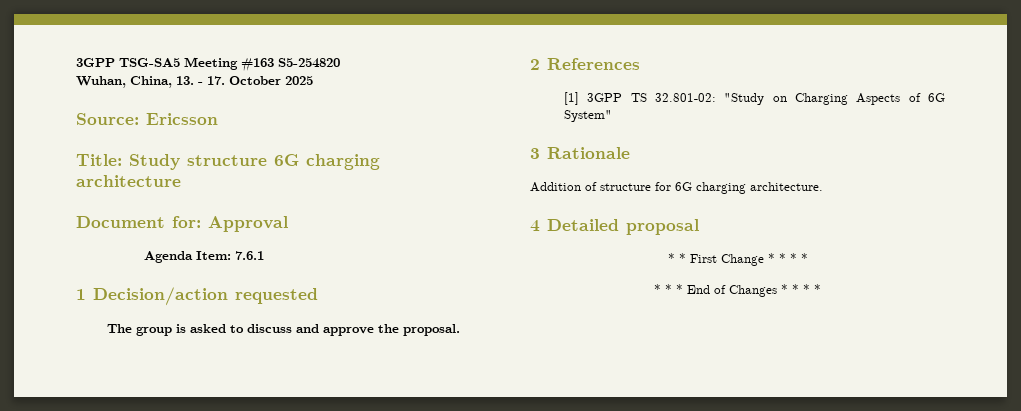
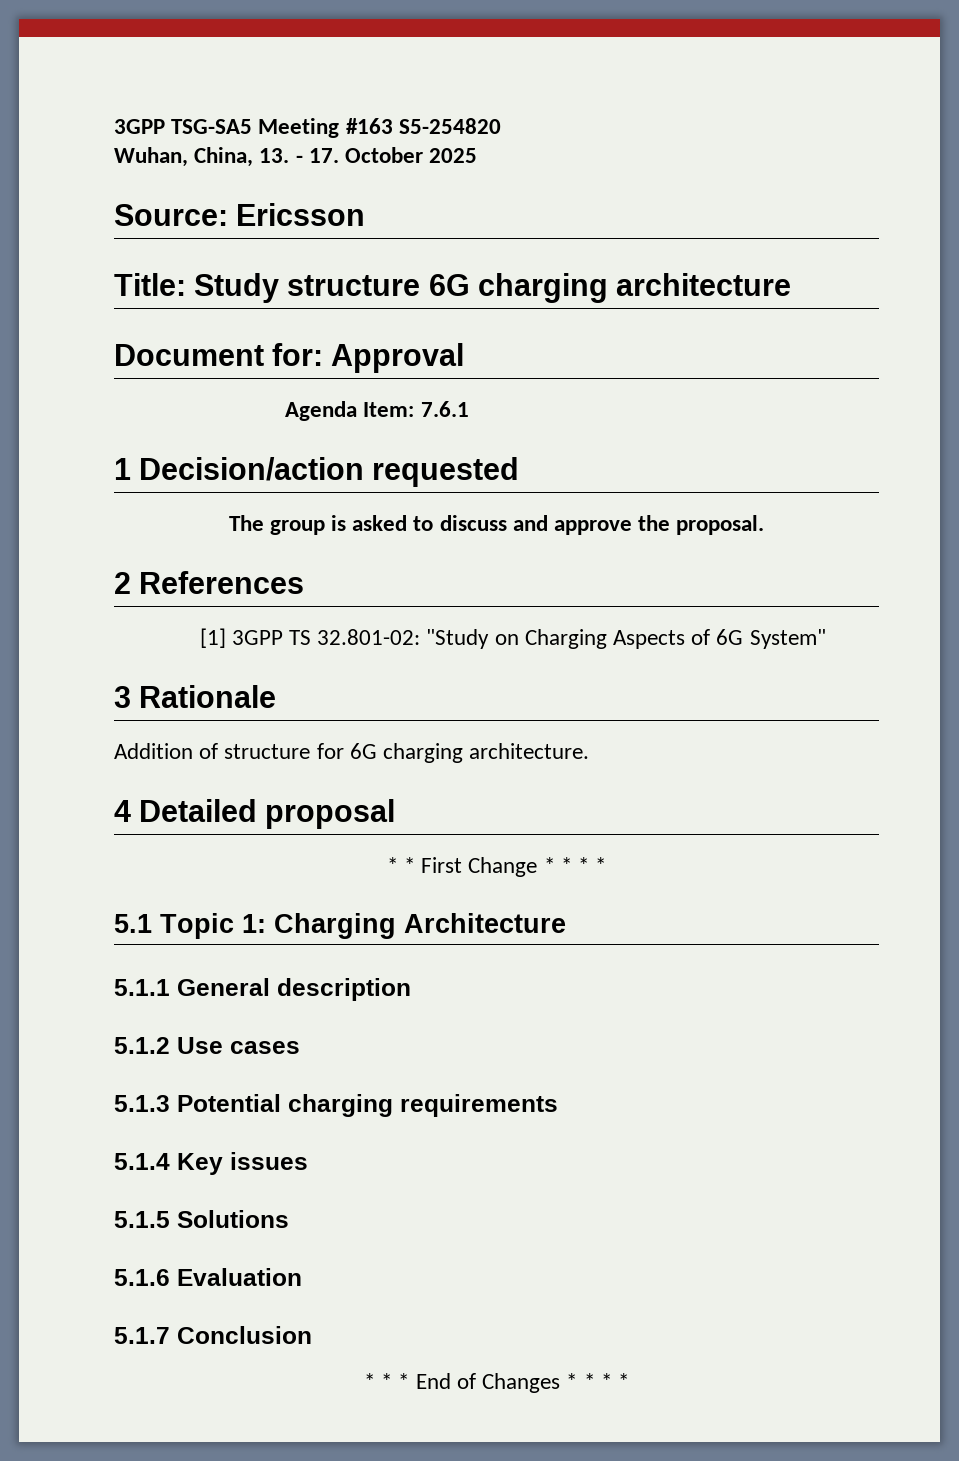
+ 5.1 Topic 1: Charging Architecture
+ 5.1.1 General description
+ 5.1.2 Use cases
+ 5.1.3 Potential charging requirements
+ 5.1.4 Key issues
+ 5.1.5 Solutions
+ 5.1.6 Evaluation
+ 5.1.7 Conclusion

